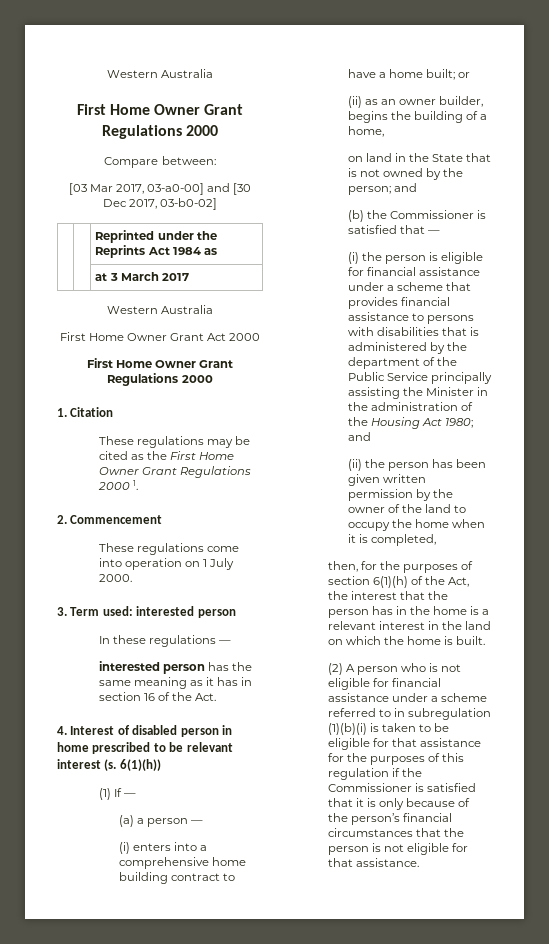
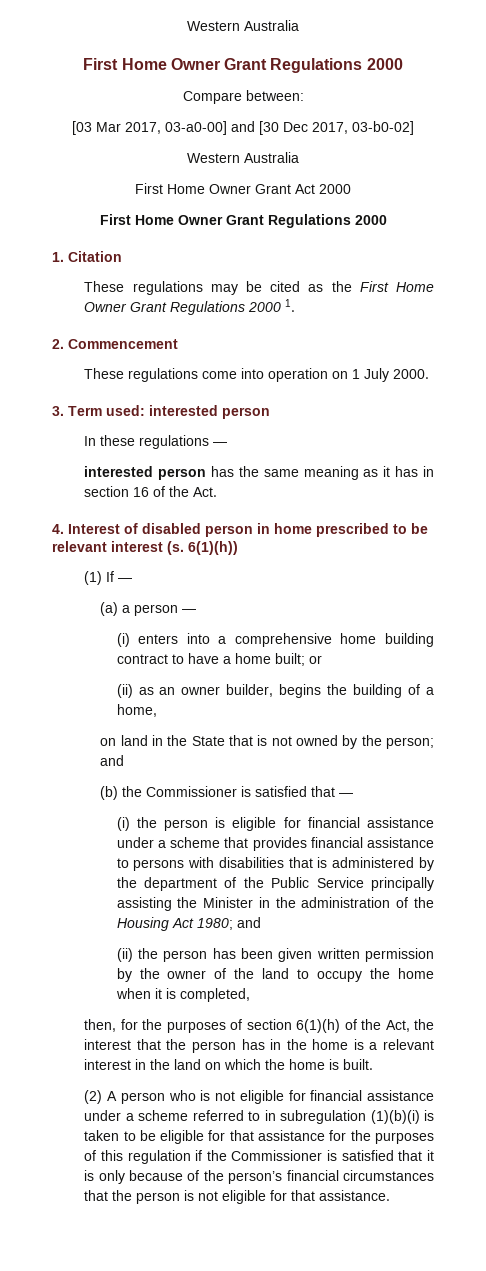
- | | Reprinted under the Reprints Act 1984 as
- | | at 3 March 2017

